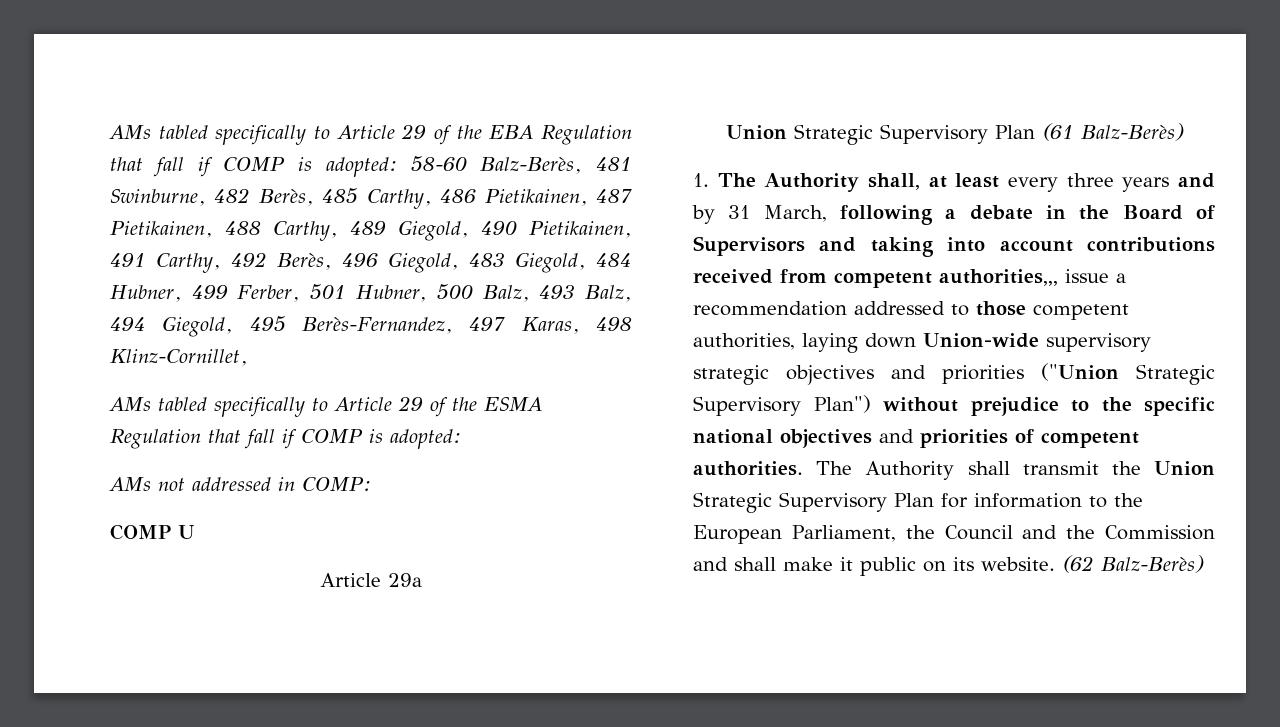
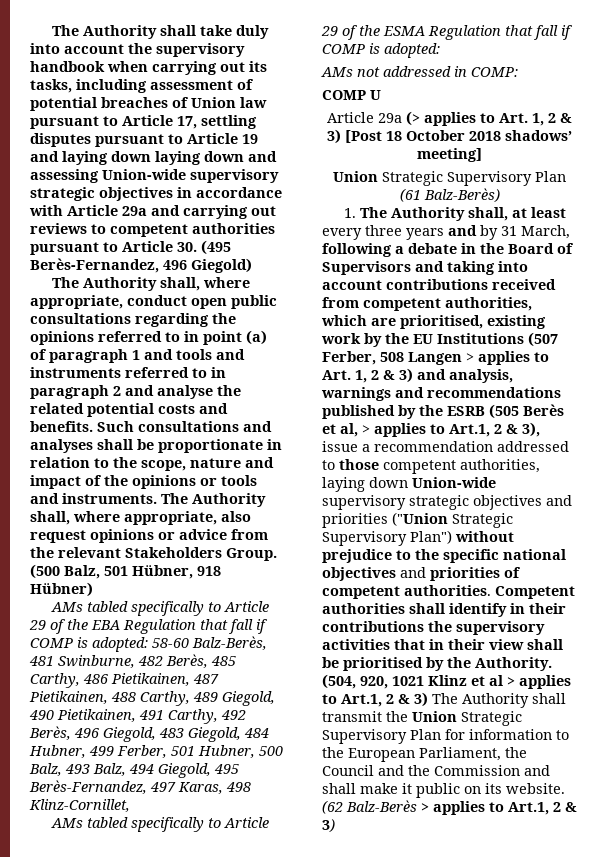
+ The Authority shall take duly into account the supervisory handbook when carrying out its tasks, including assessment of potential breaches of Union law pursuant to Article 17, settling disputes pursuant to Article 19 and laying down laying down and assessing Union-wide supervisory strategic objectives in accordance with Article 29a and carrying out reviews to competent authorities pursuant to Article 30. (495 Berès-Fernandez, 496 Giegold)
+ The Authority shall, where appropriate, conduct open public consultations regarding the opinions referred to in point (a) of paragraph 1 and tools and instruments referred to in paragraph 2 and analyse the related potential costs and benefits. Such consultations and analyses shall be proportionate in relation to the scope, nature and impact of the opinions or tools and instruments. The Authority shall, where appropriate, also request opinions or advice from the relevant Stakeholders Group. (500 Balz, 501 Hübner, 918 Hübner)
- Article 29a
+ Article 29a (> applies to Art. 1, 2 & 3) [Post 18 October 2018 shadows’ meeting]
- 1. The Authority shall, at least every three years and by 31 March, following a debate in the Board of Supervisors and taking into account contributions received from competent authorities,,, issue a recommendation addressed to those competent authorities, laying down Union-wide supervisory strategic objectives and priorities ("Union Strategic Supervisory Plan") without prejudice to the specific national objectives and priorities of competent authorities.
+ 1. The Authority shall, at least every three years and by 31 March, following a debate in the Board of Supervisors and taking into account contributions received from competent authorities, which are prioritised, existing work by the EU Institutions (507 Ferber, 508 Langen > applies to Art. 1, 2 & 3) and analysis, warnings and recommendations published by the ESRB (505 Berès et al, > applies to Art.1, 2 & 3), issue a recommendation addressed to those competent authorities, laying down Union-wide supervisory strategic objectives and priorities ("Union Strategic Supervisory Plan") without prejudice to the specific national objectives and priorities of competent authorities.
- The Authority shall transmit the Union Strategic Supervisory Plan for information to the European Parliament, the Council and the Commission and shall make it public on its website.
+ Competent authorities shall identify in their contributions the supervisory activities that in their view shall be prioritised by the Authority. (504, 920, 1021 Klinz et al > applies to Art.1, 2 & 3) The Authority shall transmit the Union Strategic Supervisory Plan for information to the European Parliament, the Council and the Commission and shall make it public on its website.
- (62 Balz-Berès)
+ (62 Balz-Berès > applies to Art.1, 2 & 3)

